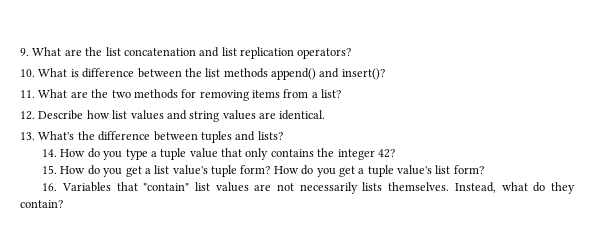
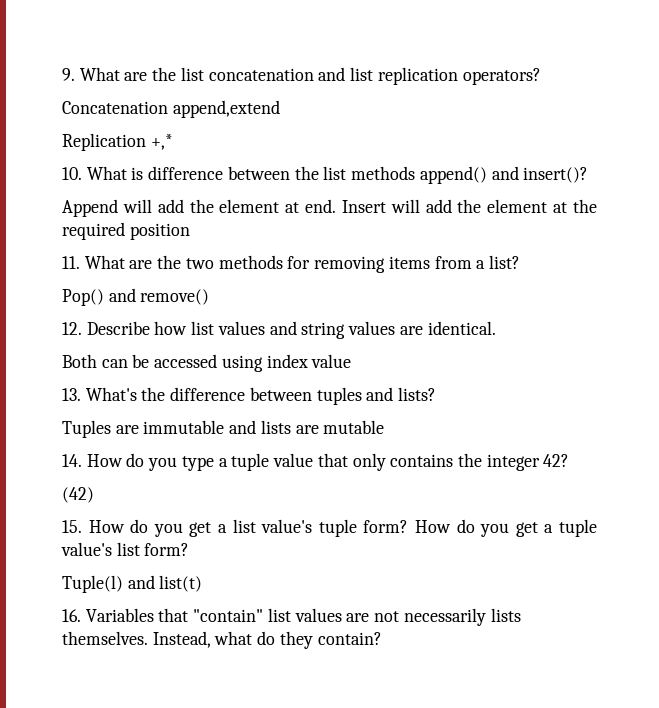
+ Concatenation append,extend
+ Replication +,*
+ Append will add the element at end. Insert will add the element at the required position
+ Pop() and remove()
+ Both can be accessed using index value
+ Tuples are immutable and lists are mutable
+ (42)
+ Tuple(l) and list(t)

